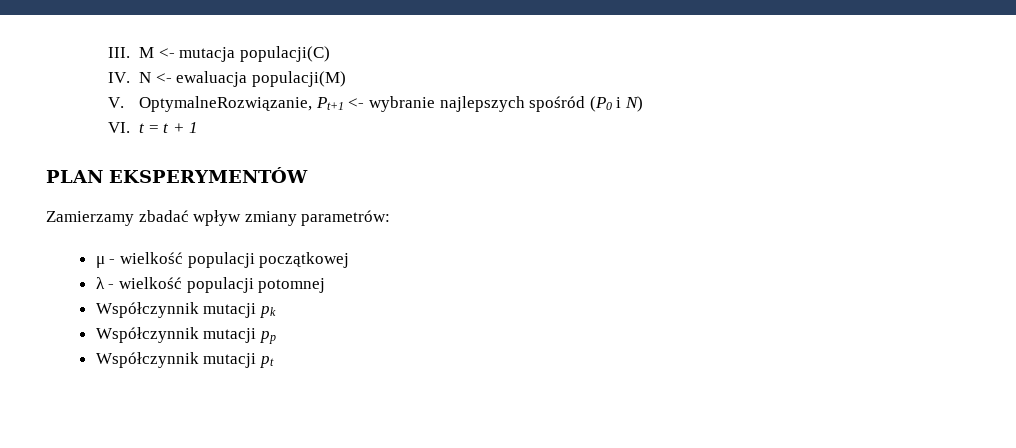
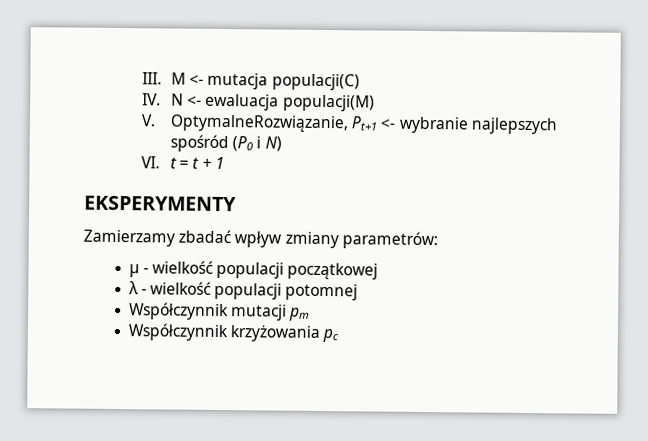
- PLAN EKSPERYMENTÓW
+ EKSPERYMENTY
- Współczynnik mutacji pk
- Współczynnik mutacji pp
- Współczynnik mutacji pt
+ Współczynnik mutacji pm
+ Współczynnik krzyżowania pc

